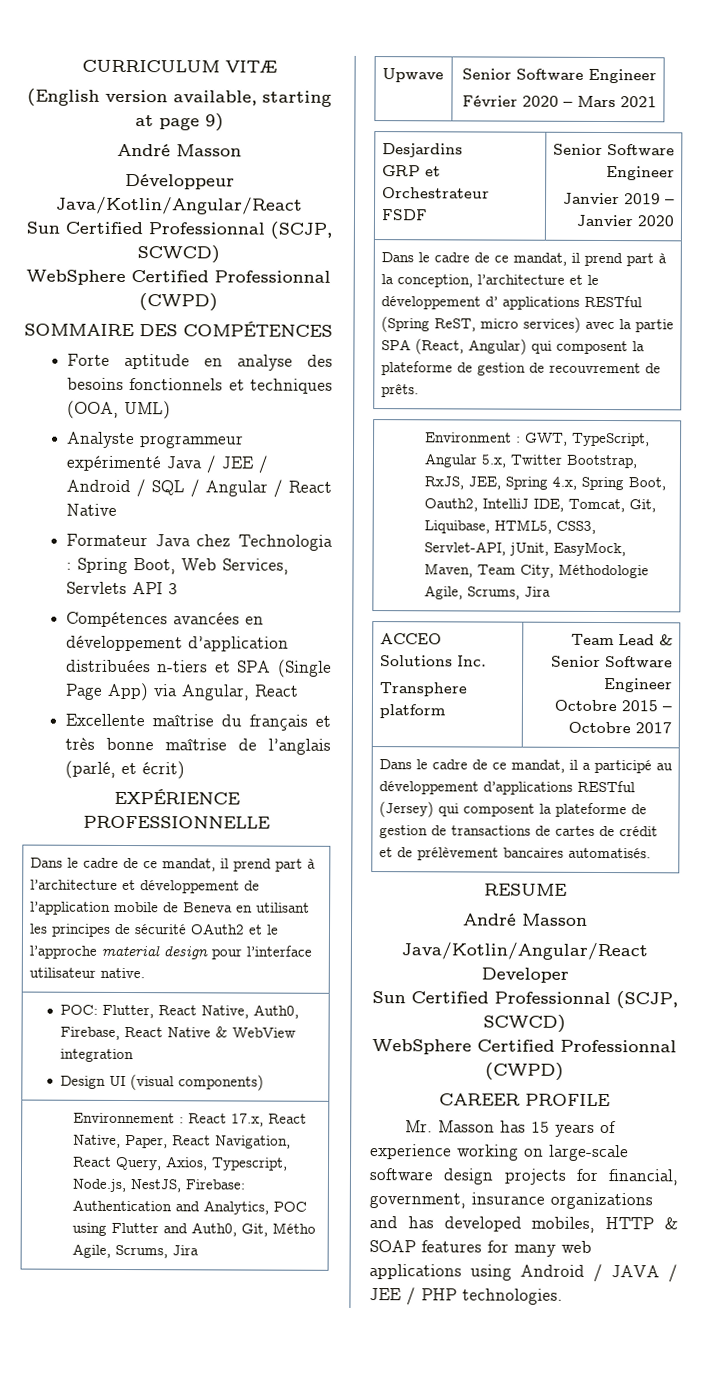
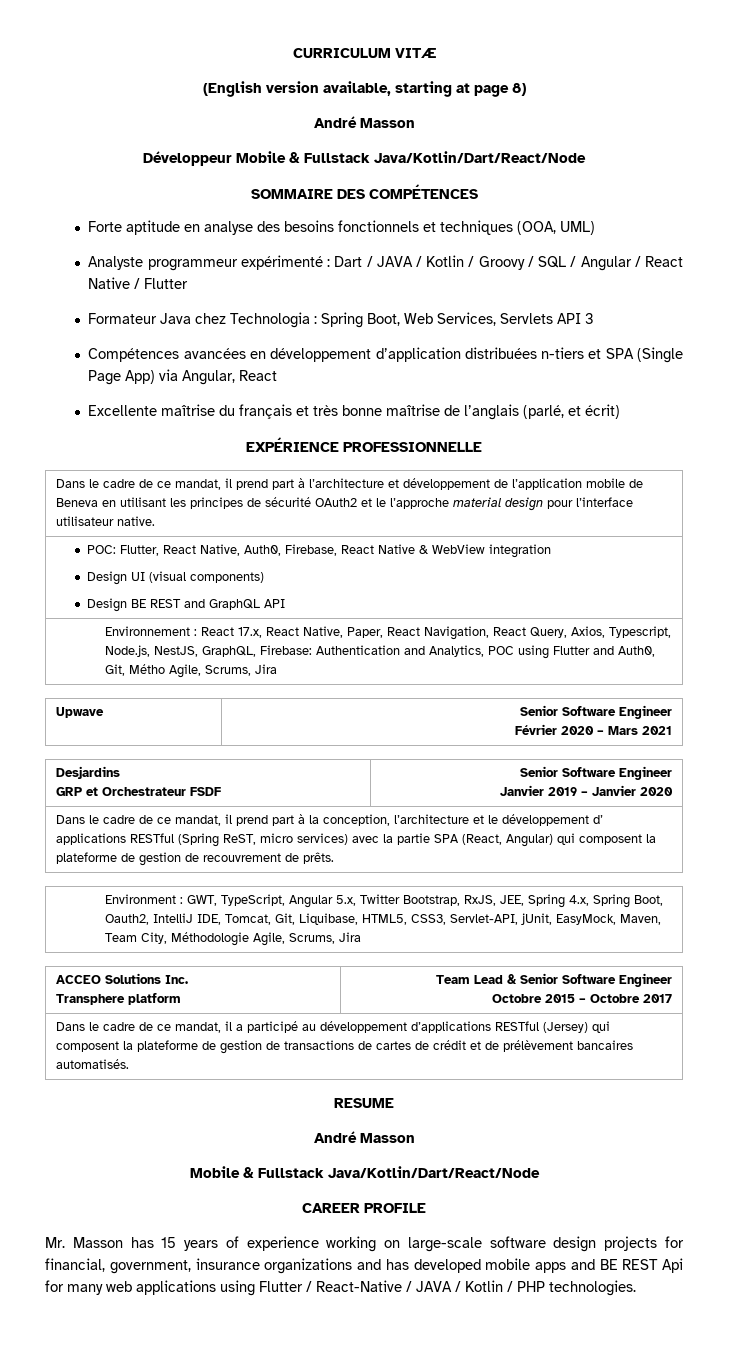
- (English version available, starting at page 9)
+ (English version available, starting at page 8)
- Développeur Java/Kotlin/Angular/React
- Sun Certified Professionnal (SCJP, SCWCD)
- WebSphere Certified Professionnal (CWPD)
+ Développeur Mobile & Fullstack Java/Kotlin/Dart/React/Node
- Analyste programmeur expérimenté Java / JEE / Android / SQL / Angular / React Native
+ Analyste programmeur expérimenté : Dart / JAVA / Kotlin / Groovy / SQL / Angular / React Native / Flutter
  POC: Flutter, React Native, Auth0, Firebase, React Native & WebView integration
  Design UI (visual components)
+ Design BE REST and GraphQL API
- Environnement : React 17.x, React Native, Paper, React Navigation, React Query, Axios, Typescript, Node.js, NestJS, Firebase: Authentication and Analytics, POC using Flutter and Auth0, Git, Métho Agile, Scrums, Jira
+ Environnement : React 17.x, React Native, Paper, React Navigation, React Query, Axios, Typescript, Node.js, NestJS, GraphQL, Firebase: Authentication and Analytics, POC using Flutter and Auth0, Git, Métho Agile, Scrums, Jira
  RESUME
  André Masson
- Java/Kotlin/Angular/React Developer
- Sun Certified Professionnal (SCJP, SCWCD)
- WebSphere Certified Professionnal (CWPD)
+ Mobile & Fullstack Java/Kotlin/Dart/React/Node
- Mr. Masson has 15 years of experience working on large-scale software design projects for financial, government, insurance organizations and has developed mobiles, HTTP & SOAP features for many web applications using Android / JAVA / JEE / PHP technologies.
+ Mr. Masson has 15 years of experience working on large-scale software design projects for financial, government, insurance organizations and has developed mobile apps and BE REST Api for many web applications using Flutter / React-Native / JAVA / Kotlin / PHP technologies.

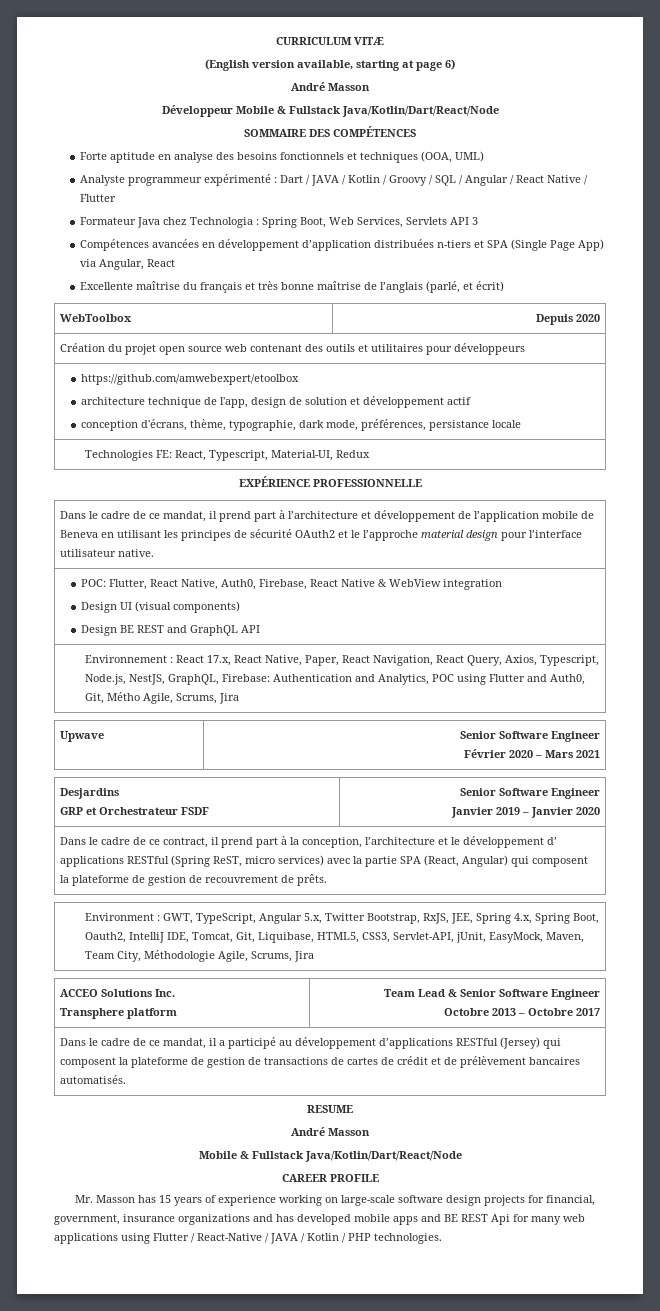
- (English version available, starting at page 8)
+ (English version available, starting at page 6)
+ WebToolbox | Depuis 2020
+ Création du projet open source web contenant des outils et utilitaires pour développeurs
+ https://github.com/amwebexpert/etoolbox
+ architecture technique de l'app, design de solution et développement actif
+ conception d'écrans, thème, typographie, dark mode, préférences, persistance locale
+ Technologies FE: React, Typescript, Material-UI, Redux
- Dans le cadre de ce mandat, il prend part à la conception, l’architecture et le développement d’ applications RESTful (Spring ReST, micro services) avec la partie SPA (React, Angular) qui composent la plateforme de gestion de recouvrement de prêts.
+ Dans le cadre de ce contract, il prend part à la conception, l’architecture et le développement d’ applications RESTful (Spring ReST, micro services) avec la partie SPA (React, Angular) qui composent la plateforme de gestion de recouvrement de prêts.
  ACCEO Solutions Inc.
  Transphere platform | Team Lead & Senior Software Engineer
- Octobre 2015 – Octobre 2017
+ Octobre 2013 – Octobre 2017

